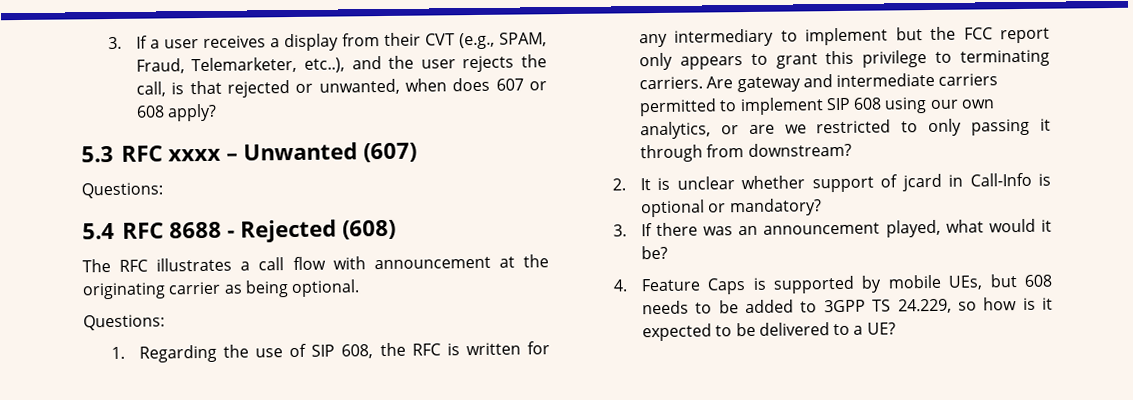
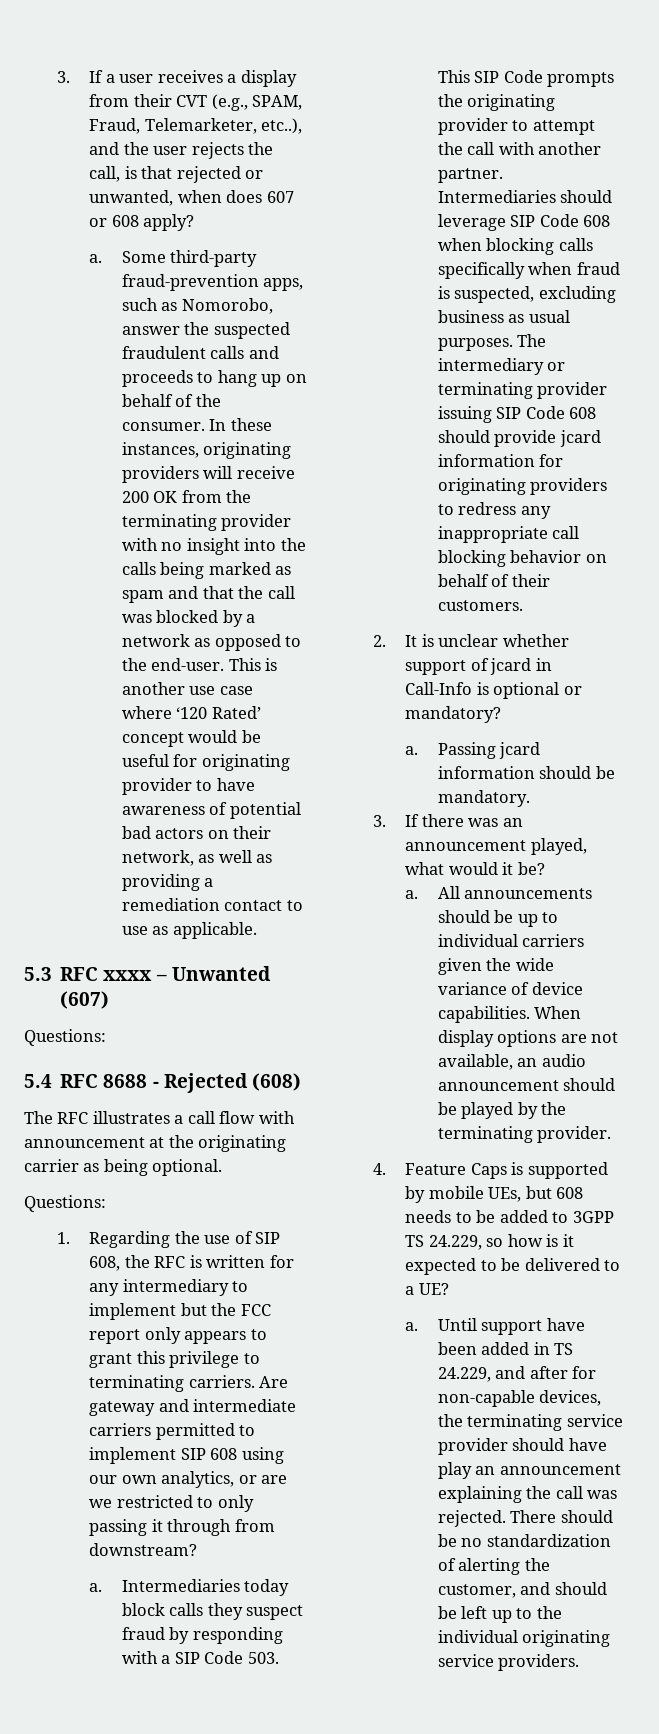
+ a. Some third-party fraud-prevention apps, such as Nomorobo, answer the suspected fraudulent calls and proceeds to hang up on behalf of the consumer. In these instances, originating providers will receive 200 OK from the terminating provider with no insight into the calls being marked as spam and that the call was blocked by a network as opposed to the end-user. This is another use case where ‘120 Rated’ concept would be useful for originating provider to have awareness of potential bad actors on their network, as well as providing a remediation contact to use as applicable.
+ a. Intermediaries today block calls they suspect fraud by responding with a SIP Code 503. This SIP Code prompts the originating provider to attempt the call with another partner. Intermediaries should leverage SIP Code 608 when blocking calls specifically when fraud is suspected, excluding business as usual purposes. The intermediary or terminating provider issuing SIP Code 608 should provide jcard information for originating providers to redress any inappropriate call blocking behavior on behalf of their customers.
+ a. Passing jcard information should be mandatory.
+ a. All announcements should be up to individual carriers given the wide variance of device capabilities. When display options are not available, an audio announcement should be played by the terminating provider.
+ a. Until support have been added in TS 24.229, and after for non-capable devices, the terminating service provider should have play an announcement explaining the call was rejected. There should be no standardization of alerting the customer, and should be left up to the individual originating service providers.

